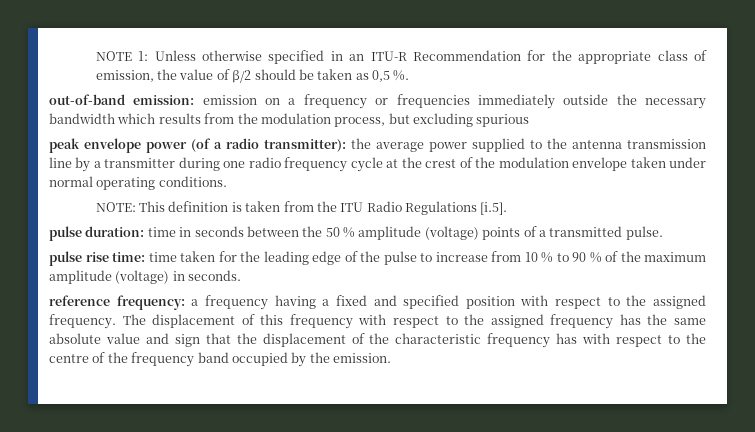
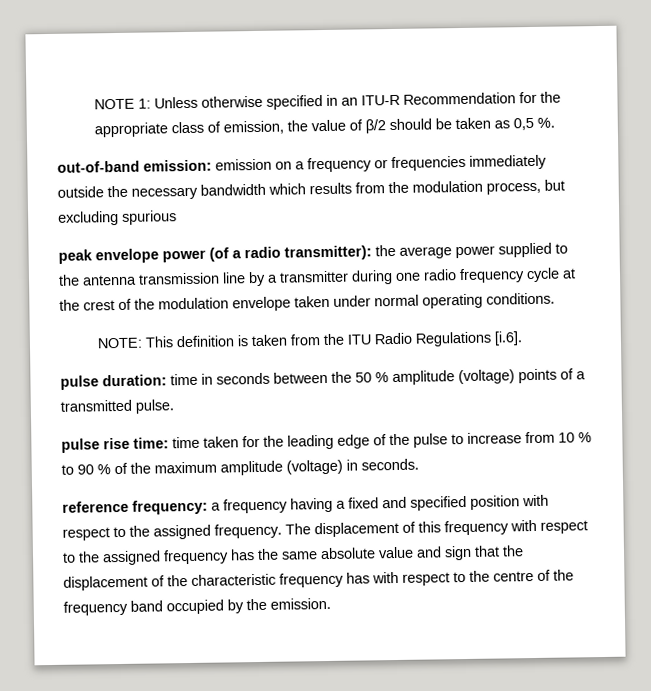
- NOTE: This definition is taken from the ITU Radio Regulations [i.5].
+ NOTE: This definition is taken from the ITU Radio Regulations [i.6].

